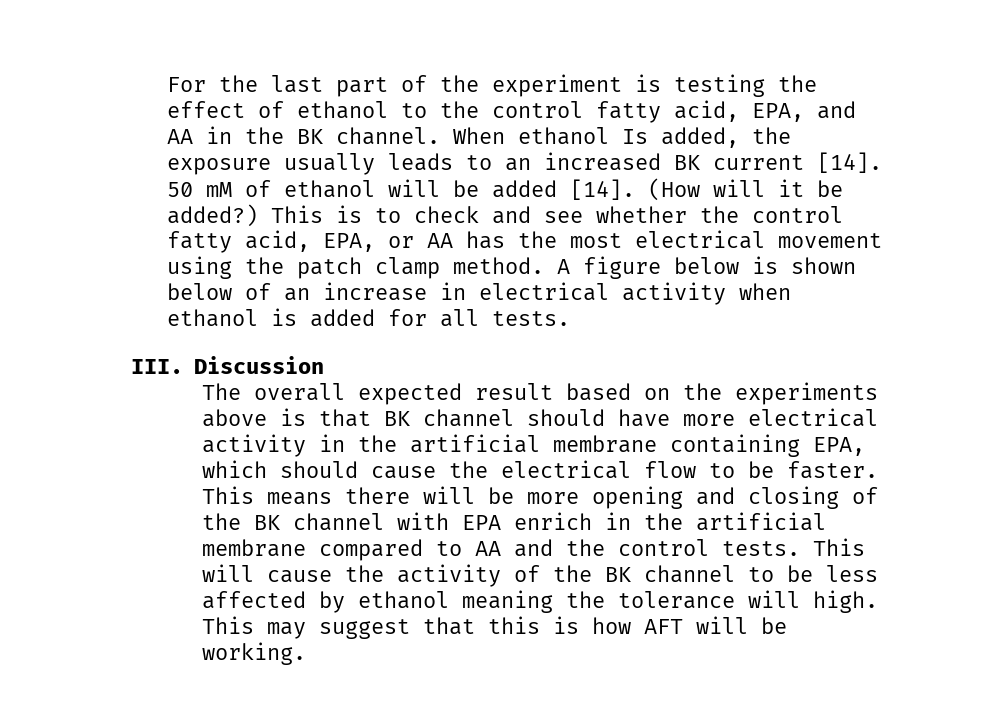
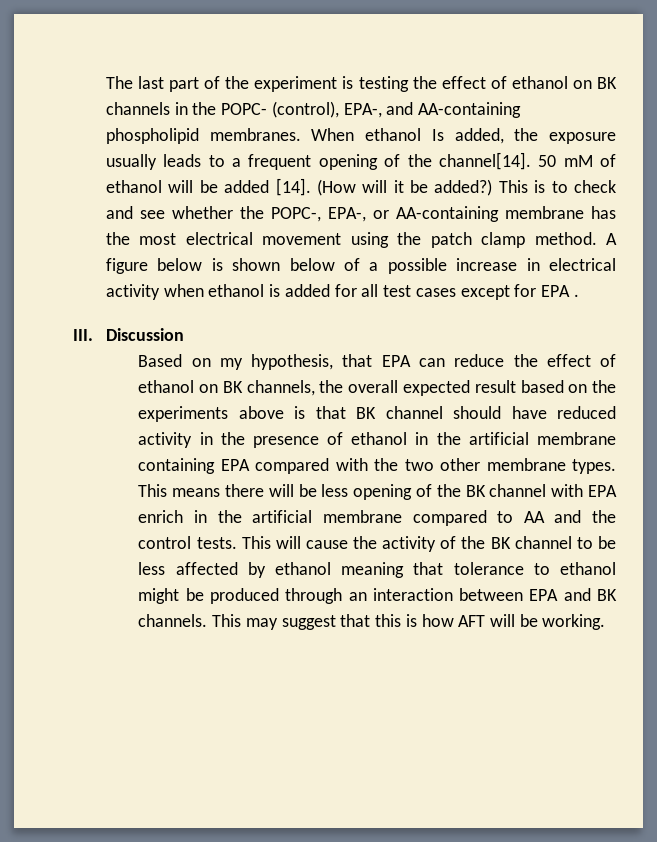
- For the last part of the experiment is testing the effect of ethanol to the control fatty acid, EPA, and AA in the BK channel.
+ The last part of the experiment is testing the effect of ethanol on BK channels in the POPC- (control), EPA-, and AA-containing phospholipid membranes.
- When ethanol Is added, the exposure usually leads to an increased BK current [14].
+ When ethanol Is added, the exposure usually leads to a frequent opening of the channel[14].
- This is to check and see whether the control fatty acid, EPA, or AA has the most electrical movement using the patch clamp method.
+ This is to check and see whether the POPC-, EPA-, or AA-containing membrane has the most electrical movement using the patch clamp method.
- A figure below is shown below of an increase in electrical activity when ethanol is added for all tests.
+ A figure below is shown below of a possible increase in electrical activity when ethanol is added for all test cases except for EPA .
  III. Discussion
- The overall expected result based on the experiments above is that BK channel should have more electrical activity in the artificial membrane containing EPA, which should cause the electrical flow to be faster.
+ Based on my hypothesis, that EPA can reduce the effect of ethanol on BK channels, the overall expected result based on the experiments above is that BK channel should have reduced activity in the presence of ethanol in the artificial membrane containing EPA compared with the two other membrane types.
- This means there will be more opening and closing of the BK channel with EPA enrich in the artificial membrane compared to AA and the control tests.
+ This means there will be less opening of the BK channel with EPA enrich in the artificial membrane compared to AA and the control tests.
- This will cause the activity of the BK channel to be less affected by ethanol meaning the tolerance will high.
+ This will cause the activity of the BK channel to be less affected by ethanol meaning that tolerance to ethanol might be produced through an interaction between EPA and BK channels.

